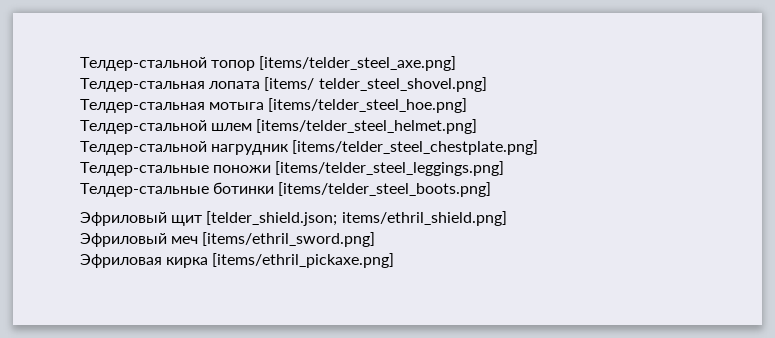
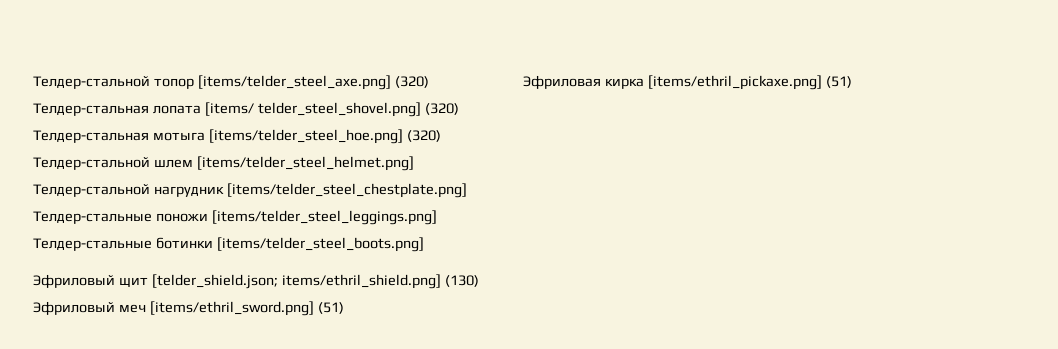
- Телдер-стальной топор [items/telder_steel_axe.png]
+ Телдер-стальной топор [items/telder_steel_axe.png] (320)
- Телдер-стальная лопата [items/ telder_steel_shovel.png]
+ Телдер-стальная лопата [items/ telder_steel_shovel.png] (320)
- Телдер-стальная мотыга [items/telder_steel_hoe.png]
+ Телдер-стальная мотыга [items/telder_steel_hoe.png] (320)
- Эфриловый щит [telder_shield.json; items/ethril_shield.png]
+ Эфриловый щит [telder_shield.json; items/ethril_shield.png] (130)
- Эфриловый меч [items/ethril_sword.png]
+ Эфриловый меч [items/ethril_sword.png] (51)
- Эфриловая кирка [items/ethril_pickaxe.png]
+ Эфриловая кирка [items/ethril_pickaxe.png] (51)

